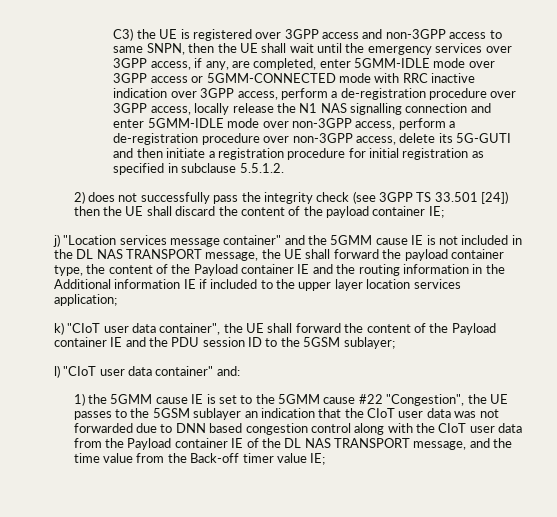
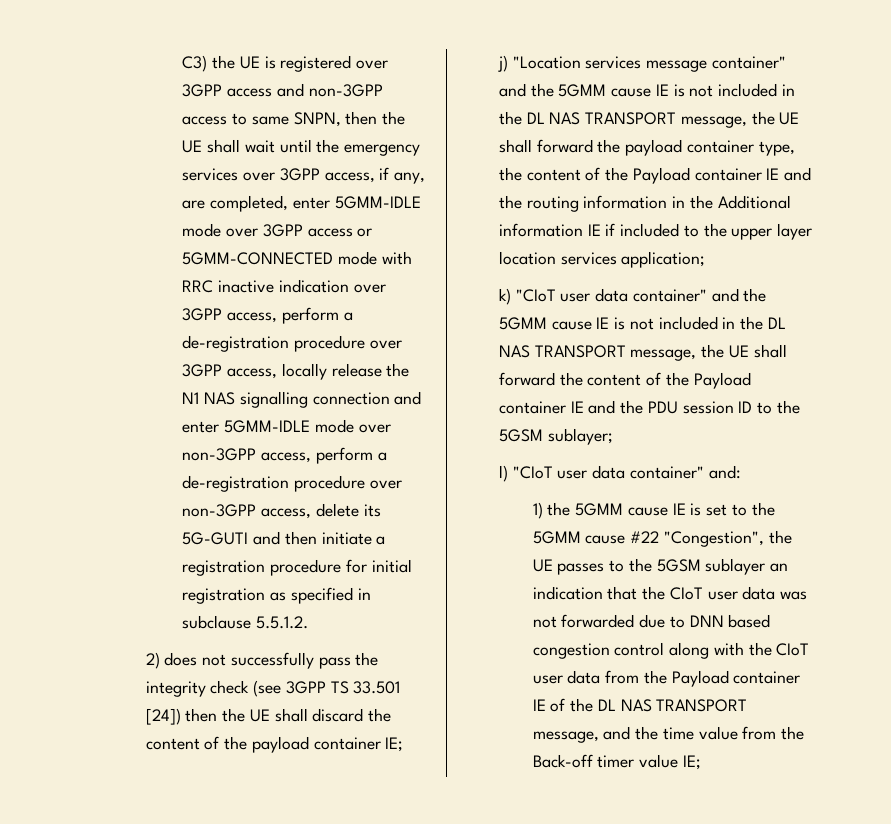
- k) "CIoT user data container", the UE shall forward the content of the Payload container IE and the PDU session ID to the 5GSM sublayer;
+ k) "CIoT user data container" and the 5GMM cause IE is not included in the DL NAS TRANSPORT message, the UE shall forward the content of the Payload container IE and the PDU session ID to the 5GSM sublayer;

